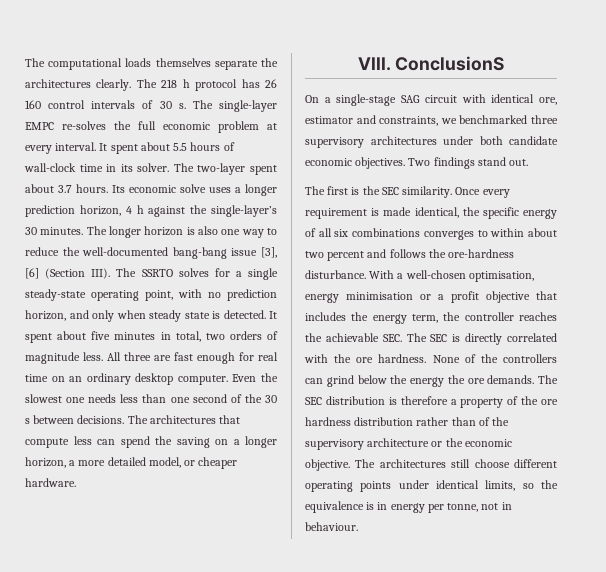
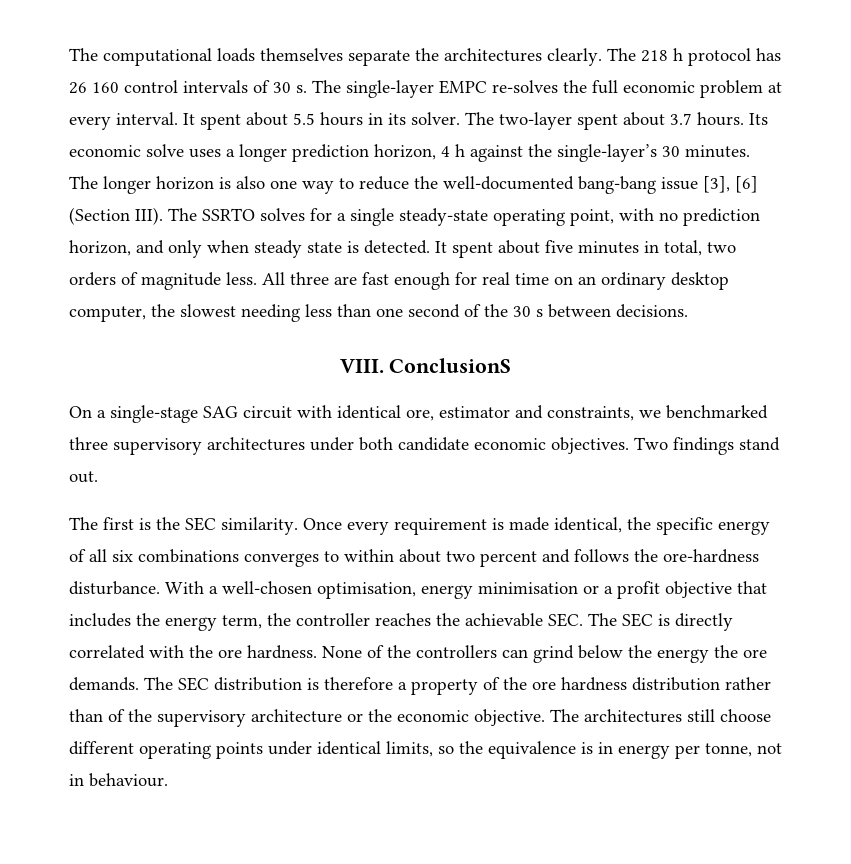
- It spent about 5.5 hours of wall-clock time in its solver.
+ It spent about 5.5 hours in its solver.
- All three are fast enough for real time on an ordinary desktop computer. Even the slowest one needs less than one second of the 30 s between decisions. The architectures that compute less can spend the saving on a longer horizon, a more detailed model, or cheaper hardware.
+ All three are fast enough for real time on an ordinary desktop computer, the slowest needing less than one second of the 30 s between decisions.

